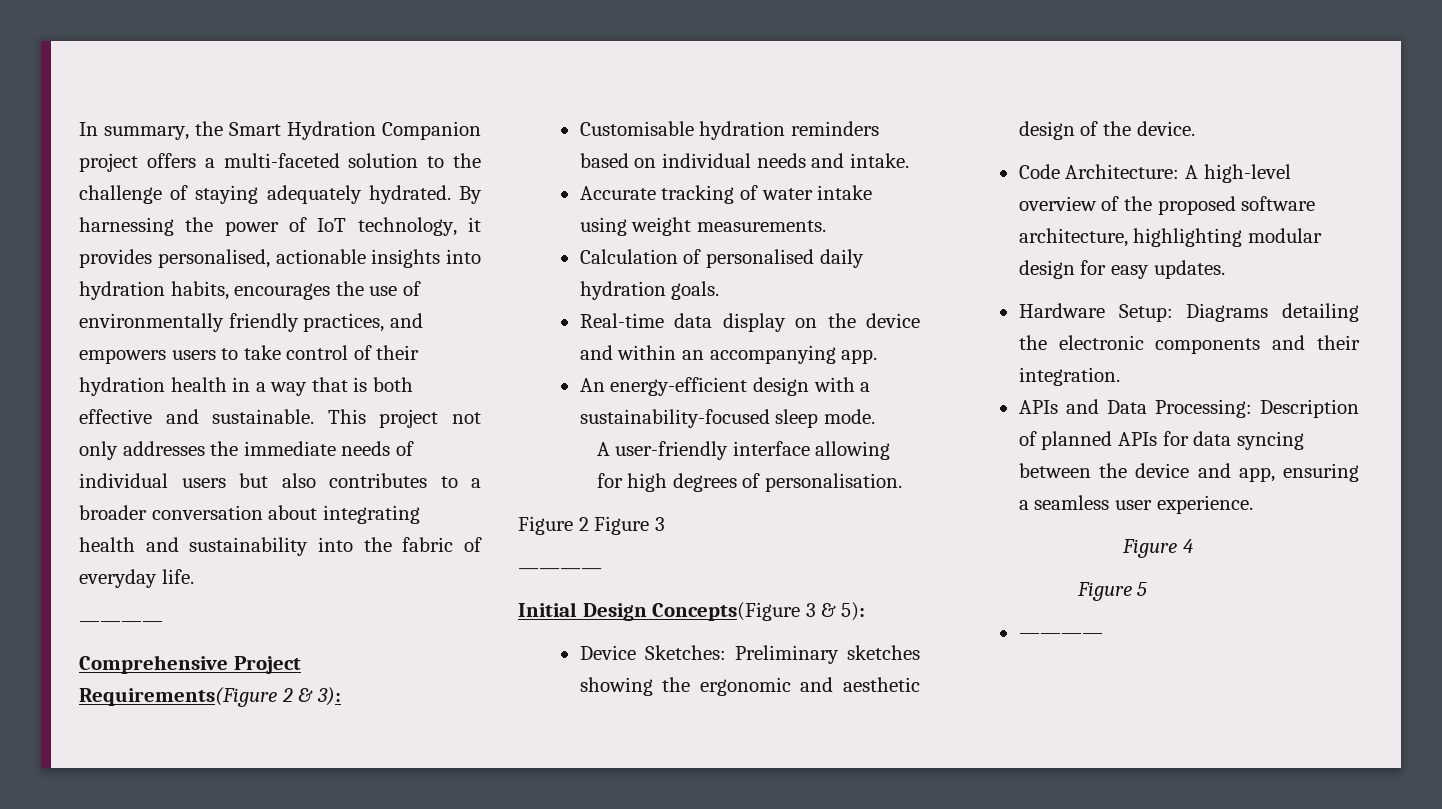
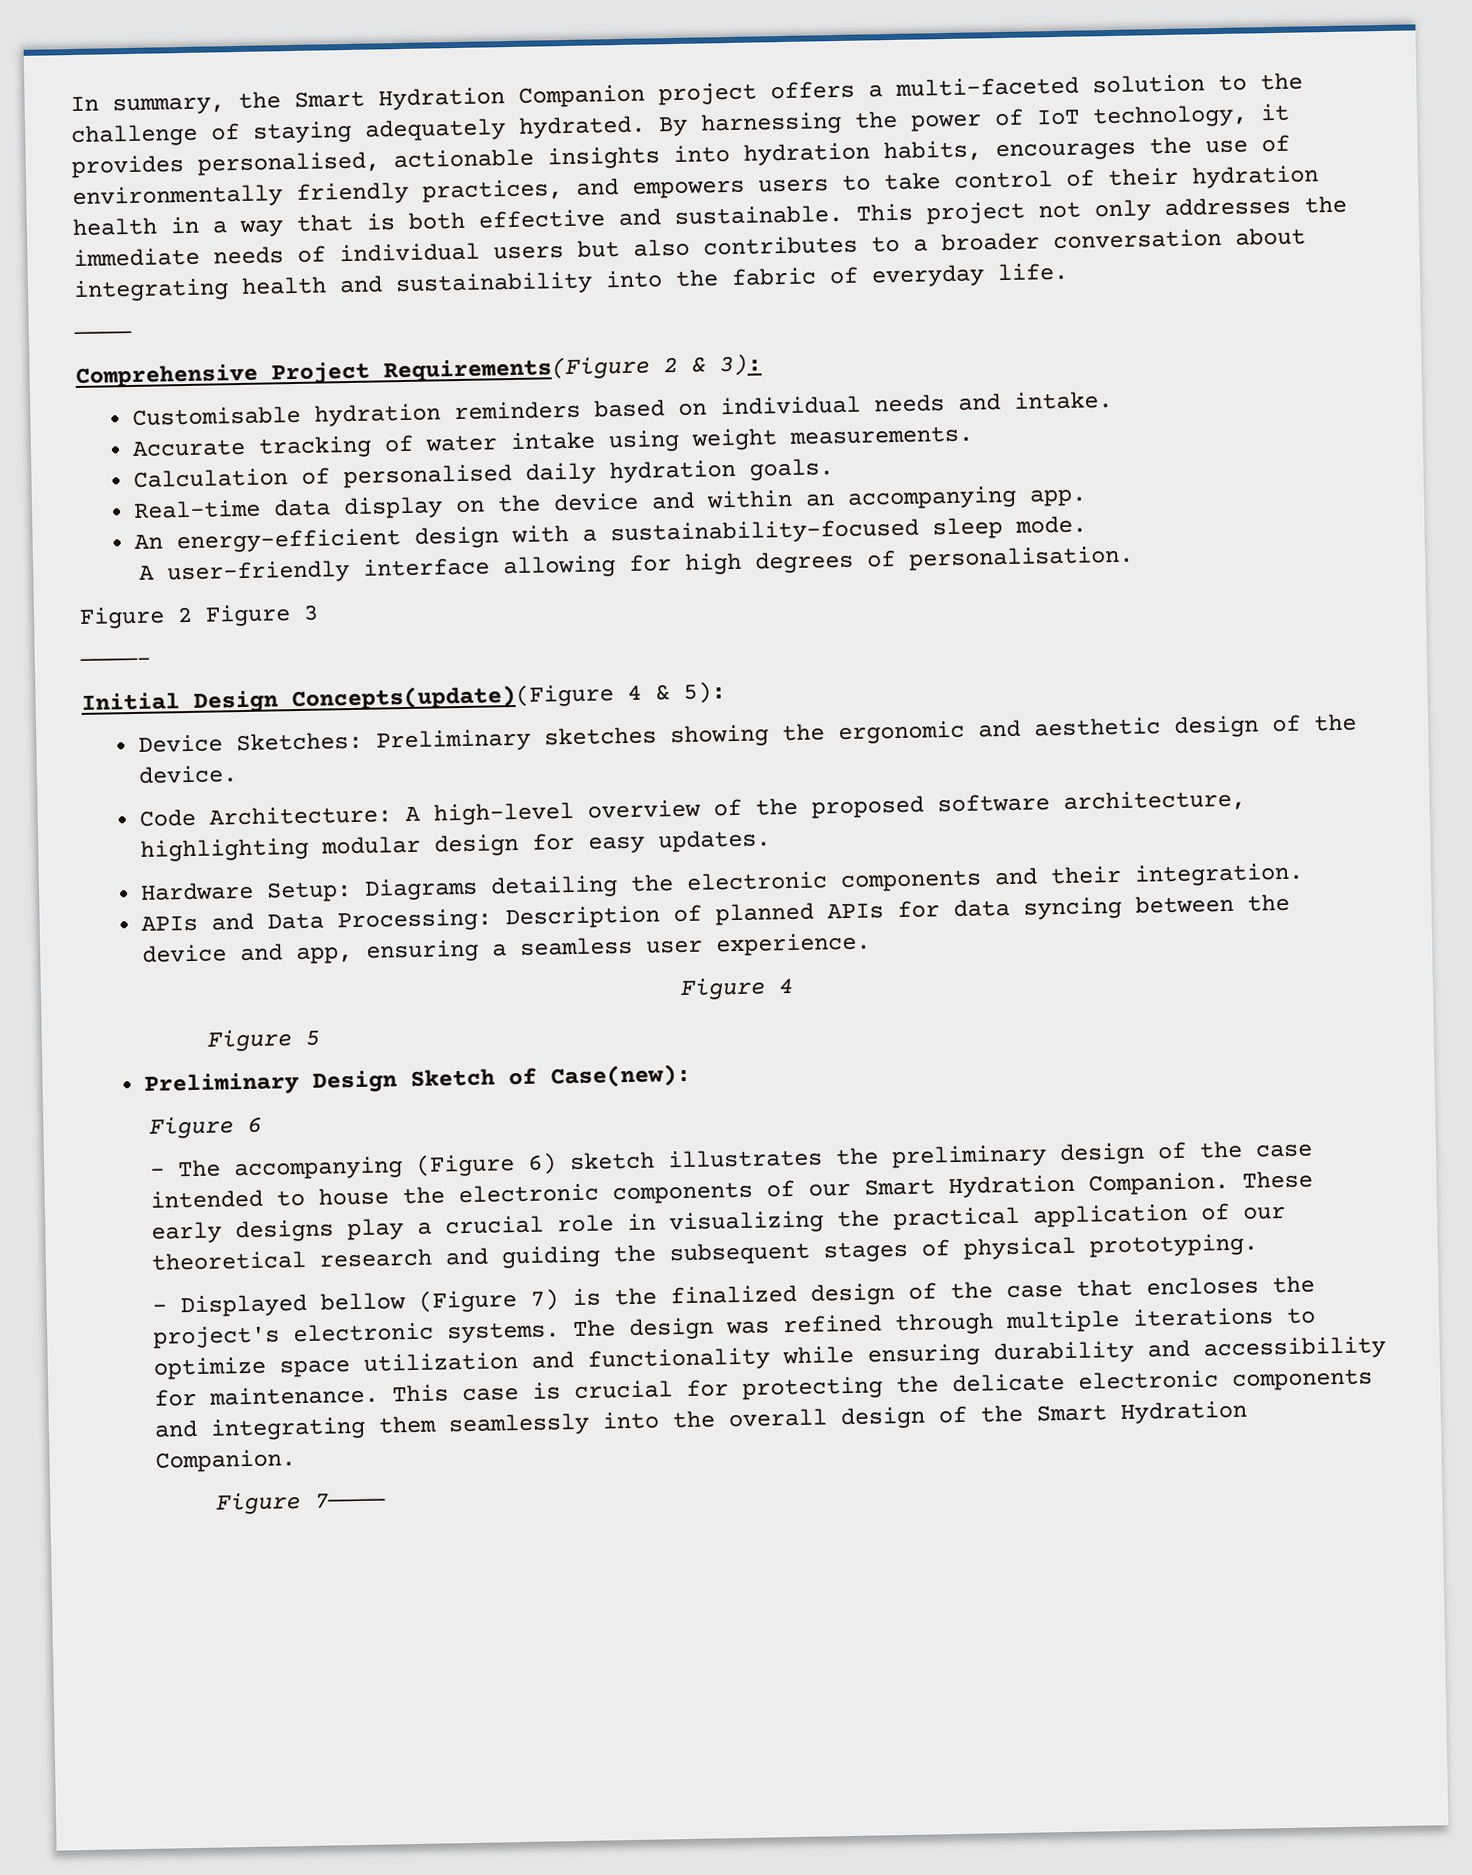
  Figure 2 Figure 3
- ————
+ ————-
- Initial Design Concepts(Figure 3 & 5):
+ Initial Design Concepts(update)(Figure 4 & 5):
  Figure 5
- ————
+ Preliminary Design Sketch of Case(new):
+ Figure 6
+ - The accompanying (Figure 6) sketch illustrates the preliminary design of the case intended to house the electronic components of our Smart Hydration Companion. These early designs play a crucial role in visualizing the practical application of our theoretical research and guiding the subsequent stages of physical prototyping.
+ - Displayed bellow (Figure 7) is the finalized design of the case that encloses the project's electronic systems. The design was refined through multiple iterations to optimize space utilization and functionality while ensuring durability and accessibility for maintenance. This case is crucial for protecting the delicate electronic components and integrating them seamlessly into the overall design of the Smart Hydration Companion.
+ Figure 7————

